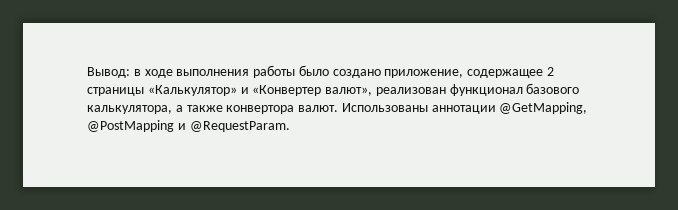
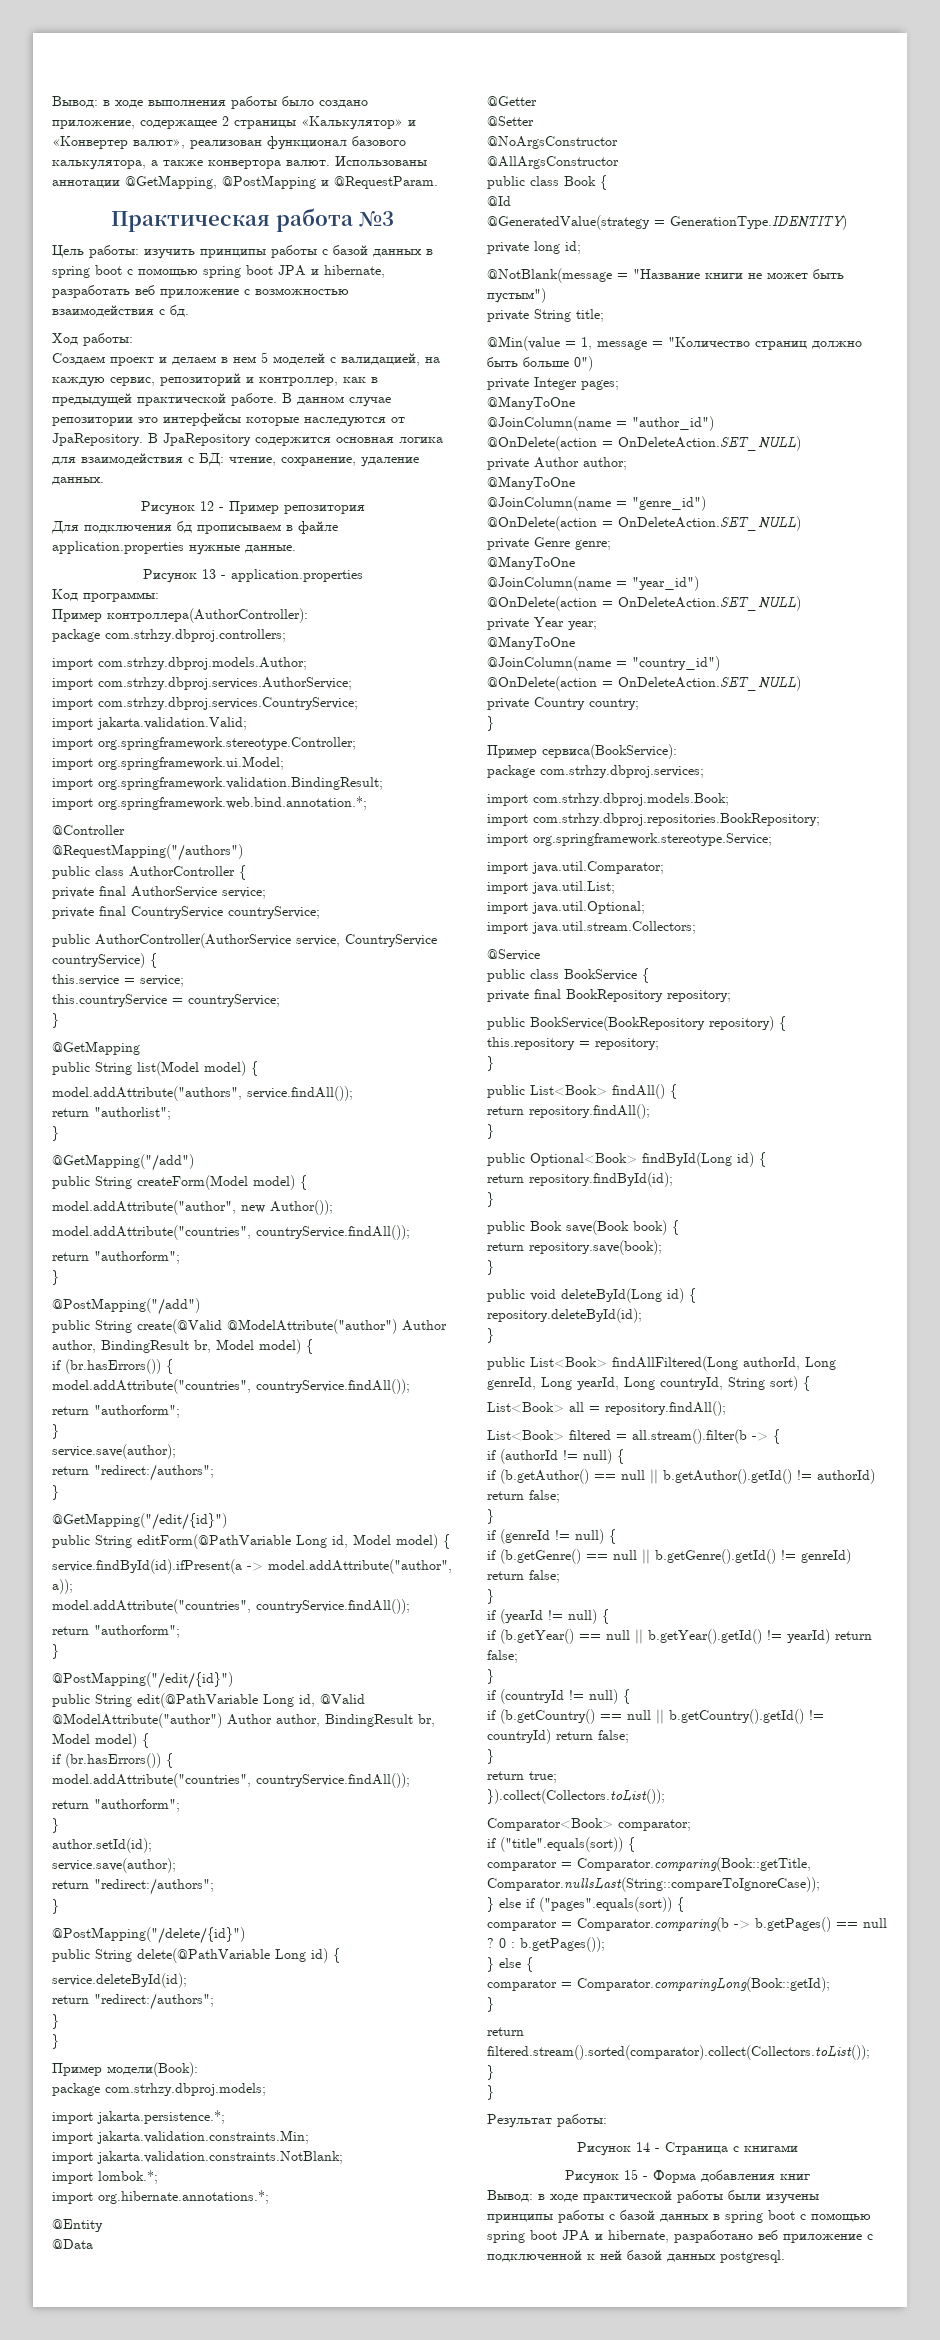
+ Практическая работа №3
+ Цель работы: изучить принципы работы с базой данных в spring boot с помощью spring boot JPA и hibernate, разработать веб приложение с возможностью взаимодействия с бд.
+ Ход работы:
+ Создаем проект и делаем в нем 5 моделей с валидацией, на каждую сервис, репозиторий и контроллер, как в предыдущей практической работе. В данном случае репозитории это интерфейсы которые наследуются от JpaRepository. В JpaRepository содержится основная логика для взаимодействия с БД: чтение, сохранение, удаление данных.
+ Рисунок 12 - Пример репозитория
+ Для подключения бд прописываем в файле application.properties нужные данные.
+ Рисунок 13 - application.properties
+ Код программы:
+ Пример контроллера(AuthorController):
+ package com.strhzy.dbproj.controllers;
+ import com.strhzy.dbproj.models.Author;
+ import com.strhzy.dbproj.services.AuthorService;
+ import com.strhzy.dbproj.services.CountryService;
+ import jakarta.validation.Valid;
+ import org.springframework.stereotype.Controller;
+ import org.springframework.ui.Model;
+ import org.springframework.validation.BindingResult;
+ import org.springframework.web.bind.annotation.*;
+ @Controller
+ @RequestMapping("/authors")
+ public class AuthorController {
+ private final AuthorService service;
+ private final CountryService countryService;
+ public AuthorController(AuthorService service, CountryService countryService) {
+ this.service = service;
+ this.countryService = countryService;
+ }
+ @GetMapping
+ public String list(Model model) {
+ model.addAttribute("authors", service.findAll());
+ return "authorlist";
+ }
+ @GetMapping("/add")
+ public String createForm(Model model) {
+ model.addAttribute("author", new Author());
+ model.addAttribute("countries", countryService.findAll());
+ return "authorform";
+ }
+ @PostMapping("/add")
+ public String create(@Valid @ModelAttribute("author") Author author, BindingResult br, Model model) {
+ if (br.hasErrors()) {
+ model.addAttribute("countries", countryService.findAll());
+ return "authorform";
+ }
+ service.save(author);
+ return "redirect:/authors";
+ }
+ @GetMapping("/edit/{id}")
+ public String editForm(@PathVariable Long id, Model model) {
+ service.findById(id).ifPresent(a -> model.addAttribute("author", a));
+ model.addAttribute("countries", countryService.findAll());
+ return "authorform";
+ }
+ @PostMapping("/edit/{id}")
+ public String edit(@PathVariable Long id, @Valid @ModelAttribute("author") Author author, BindingResult br, Model model) {
+ if (br.hasErrors()) {
+ model.addAttribute("countries", countryService.findAll());
+ return "authorform";
+ }
+ author.setId(id);
+ service.save(author);
+ return "redirect:/authors";
+ }
+ @PostMapping("/delete/{id}")
+ public String delete(@PathVariable Long id) {
+ service.deleteById(id);
+ return "redirect:/authors";
+ }
+ }
+ Пример модели(Book):
+ package com.strhzy.dbproj.models;
+ import jakarta.persistence.*;
+ import jakarta.validation.constraints.Min;
+ import jakarta.validation.constraints.NotBlank;
+ import lombok.*;
+ import org.hibernate.annotations.*;
+ @Entity
+ @Data
+ @Getter
+ @Setter
+ @NoArgsConstructor
+ @AllArgsConstructor
+ public class Book {
+ @Id
+ @GeneratedValue(strategy = GenerationType.IDENTITY)
+ private long id;
+ @NotBlank(message = "Название книги не может быть пустым")
+ private String title;
+ @Min(value = 1, message = "Количество страниц должно быть больше 0")
+ private Integer pages;
+ @ManyToOne
+ @JoinColumn(name = "author_id")
+ @OnDelete(action = OnDeleteAction.SET_NULL)
+ private Author author;
+ @ManyToOne
+ @JoinColumn(name = "genre_id")
+ @OnDelete(action = OnDeleteAction.SET_NULL)
+ private Genre genre;
+ @ManyToOne
+ @JoinColumn(name = "year_id")
+ @OnDelete(action = OnDeleteAction.SET_NULL)
+ private Year year;
+ @ManyToOne
+ @JoinColumn(name = "country_id")
+ @OnDelete(action = OnDeleteAction.SET_NULL)
+ private Country country;
+ }
+ Пример сервиса(BookService):
+ package com.strhzy.dbproj.services;
+ import com.strhzy.dbproj.models.Book;
+ import com.strhzy.dbproj.repositories.BookRepository;
+ import org.springframework.stereotype.Service;
+ import java.util.Comparator;
+ import java.util.List;
+ import java.util.Optional;
+ import java.util.stream.Collectors;
+ @Service
+ public class BookService {
+ private final BookRepository repository;
+ public BookService(BookRepository repository) {
+ this.repository = repository;
+ }
+ public List<Book> findAll() {
+ return repository.findAll();
+ }
+ public Optional<Book> findById(Long id) {
+ return repository.findById(id);
+ }
+ public Book save(Book book) {
+ return repository.save(book);
+ }
+ public void deleteById(Long id) {
+ repository.deleteById(id);
+ }
+ public List<Book> findAllFiltered(Long authorId, Long genreId, Long yearId, Long countryId, String sort) {
+ List<Book> all = repository.findAll();
+ List<Book> filtered = all.stream().filter(b -> {
+ if (authorId != null) {
+ if (b.getAuthor() == null || b.getAuthor().getId() != authorId) return false;
+ }
+ if (genreId != null) {
+ if (b.getGenre() == null || b.getGenre().getId() != genreId) return false;
+ }
+ if (yearId != null) {
+ if (b.getYear() == null || b.getYear().getId() != yearId) return false;
+ }
+ if (countryId != null) {
+ if (b.getCountry() == null || b.getCountry().getId() != countryId) return false;
+ }
+ return true;
+ }).collect(Collectors.toList());
+ Comparator<Book> comparator;
+ if ("title".equals(sort)) {
+ comparator = Comparator.comparing(Book::getTitle, Comparator.nullsLast(String::compareToIgnoreCase));
+ } else if ("pages".equals(sort)) {
+ comparator = Comparator.comparing(b -> b.getPages() == null ? 0 : b.getPages());
+ } else {
+ comparator = Comparator.comparingLong(Book::getId);
+ }
+ return filtered.stream().sorted(comparator).collect(Collectors.toList());
+ }
+ }
+ Результат работы:
+ Рисунок 14 - Страница с книгами
+ Рисунок 15 - Форма добавления книг
+ Вывод: в ходе практической работы были изучены принципы работы с базой данных в spring boot с помощью spring boot JPA и hibernate, разработано веб приложение с подключенной к ней базой данных postgresql.

